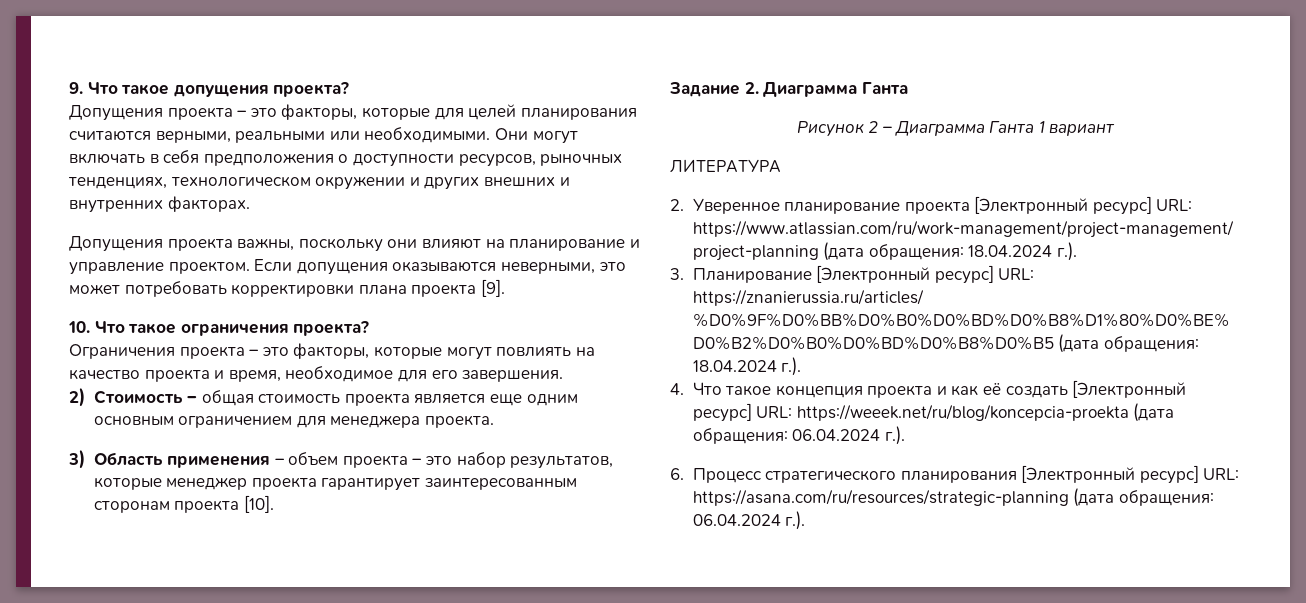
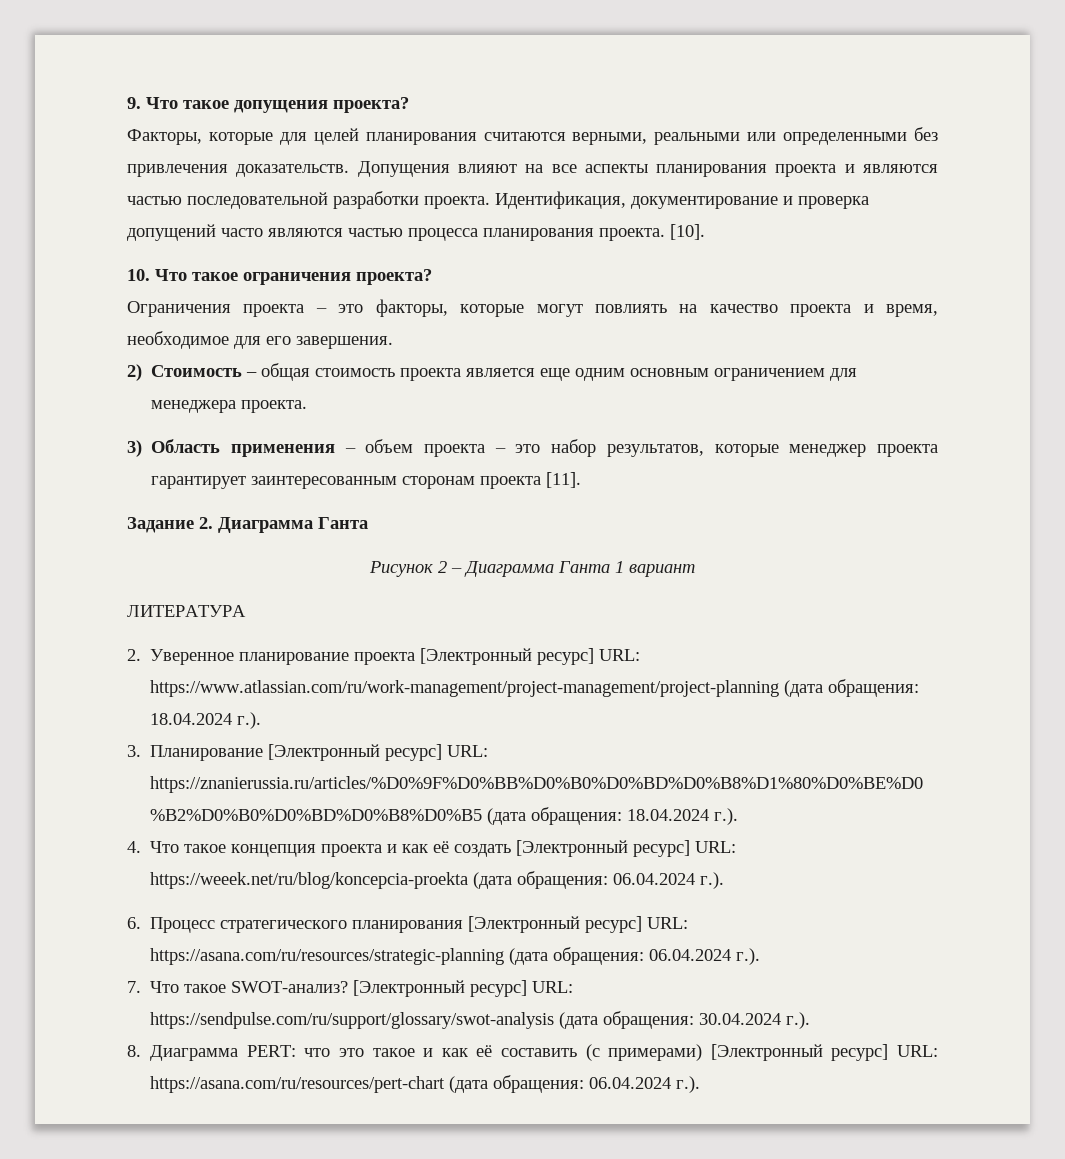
- Допущения проекта – это факторы, которые для целей планирования считаются верными, реальными или необходимыми. Они могут включать в себя предположения о доступности ресурсов, рыночных тенденциях, технологическом окружении и других внешних и внутренних факторах.
- Допущения проекта важны, поскольку они влияют на планирование и управление проектом. Если допущения оказываются неверными, это может потребовать корректировки плана проекта [9].
+ Факторы, которые для целей планирования считаются верными, реальными или определенными без привлечения доказательств. Допущения влияют на все аспекты планирования проекта и являются частью последовательной разработки проекта. Идентификация, документирование и проверка допущений часто являются частью процесса планирования проекта. [10].
- 3) Область применения – объем проекта – это набор результатов, которые менеджер проекта гарантирует заинтересованным сторонам проекта [10].
+ 3) Область применения – объем проекта – это набор результатов, которые менеджер проекта гарантирует заинтересованным сторонам проекта [11].
+ 7. Что такое SWOT-анализ? [Электронный ресурс] URL: https://sendpulse.com/ru/support/glossary/swot-analysis (дата обращения: 30.04.2024 г.).
+ 8. Диаграмма PERT: что это такое и как её составить (с примерами) [Электронный ресурс] URL: https://asana.com/ru/resources/pert-chart (дата обращения: 06.04.2024 г.).

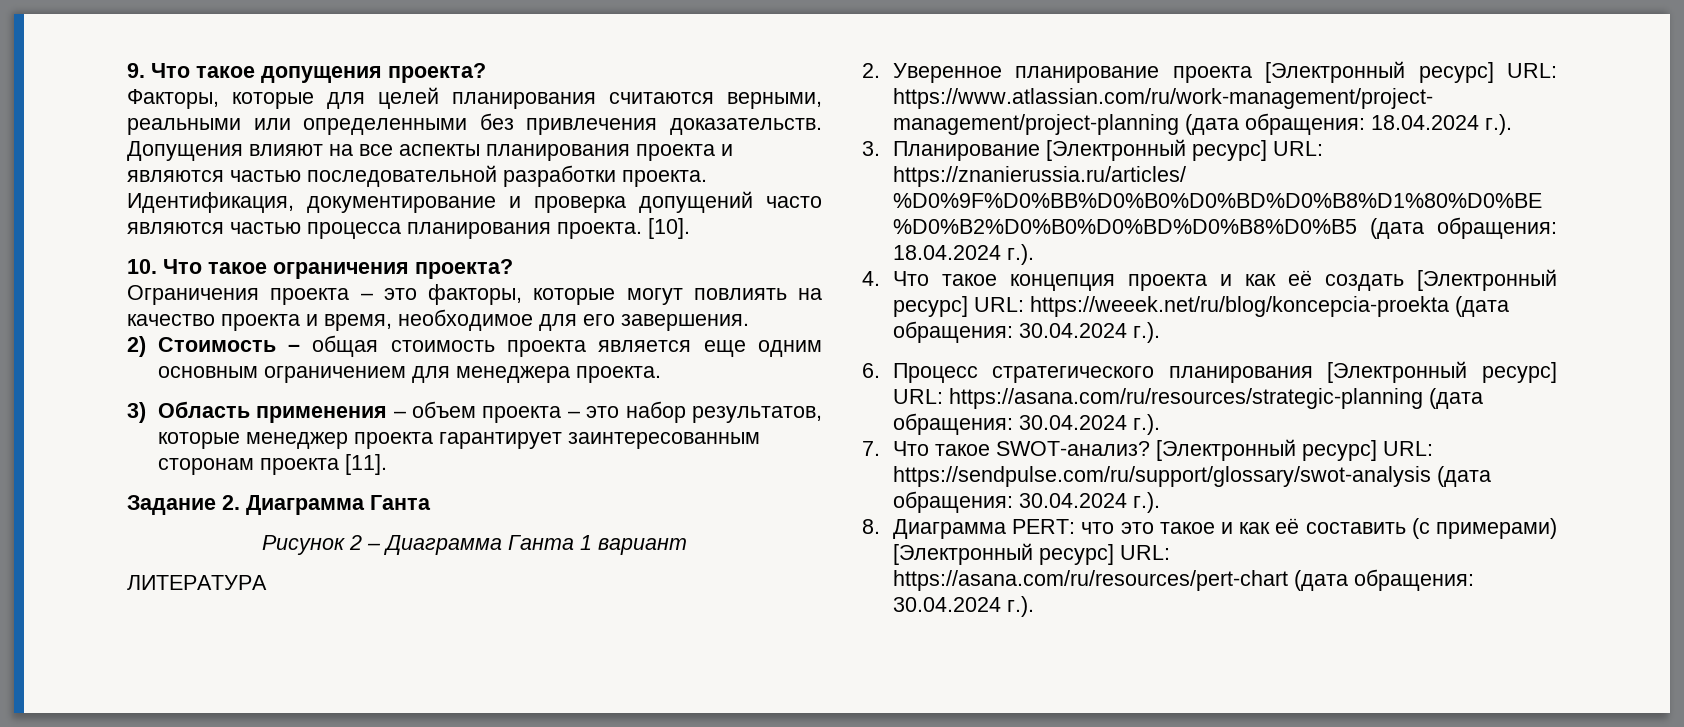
- 4. Что такое концепция проекта и как её создать [Электронный ресурс] URL: https://weeek.net/ru/blog/koncepcia-proekta (дата обращения: 06.04.2024 г.).
+ 4. Что такое концепция проекта и как её создать [Электронный ресурс] URL: https://weeek.net/ru/blog/koncepcia-proekta (дата обращения: 30.04.2024 г.).
- 6. Процесс стратегического планирования [Электронный ресурс] URL: https://asana.com/ru/resources/strategic-planning (дата обращения: 06.04.2024 г.).
+ 6. Процесс стратегического планирования [Электронный ресурс] URL: https://asana.com/ru/resources/strategic-planning (дата обращения: 30.04.2024 г.).
- 8. Диаграмма PERT: что это такое и как её составить (с примерами) [Электронный ресурс] URL: https://asana.com/ru/resources/pert-chart (дата обращения: 06.04.2024 г.).
+ 8. Диаграмма PERT: что это такое и как её составить (с примерами) [Электронный ресурс] URL: https://asana.com/ru/resources/pert-chart (дата обращения: 30.04.2024 г.).

